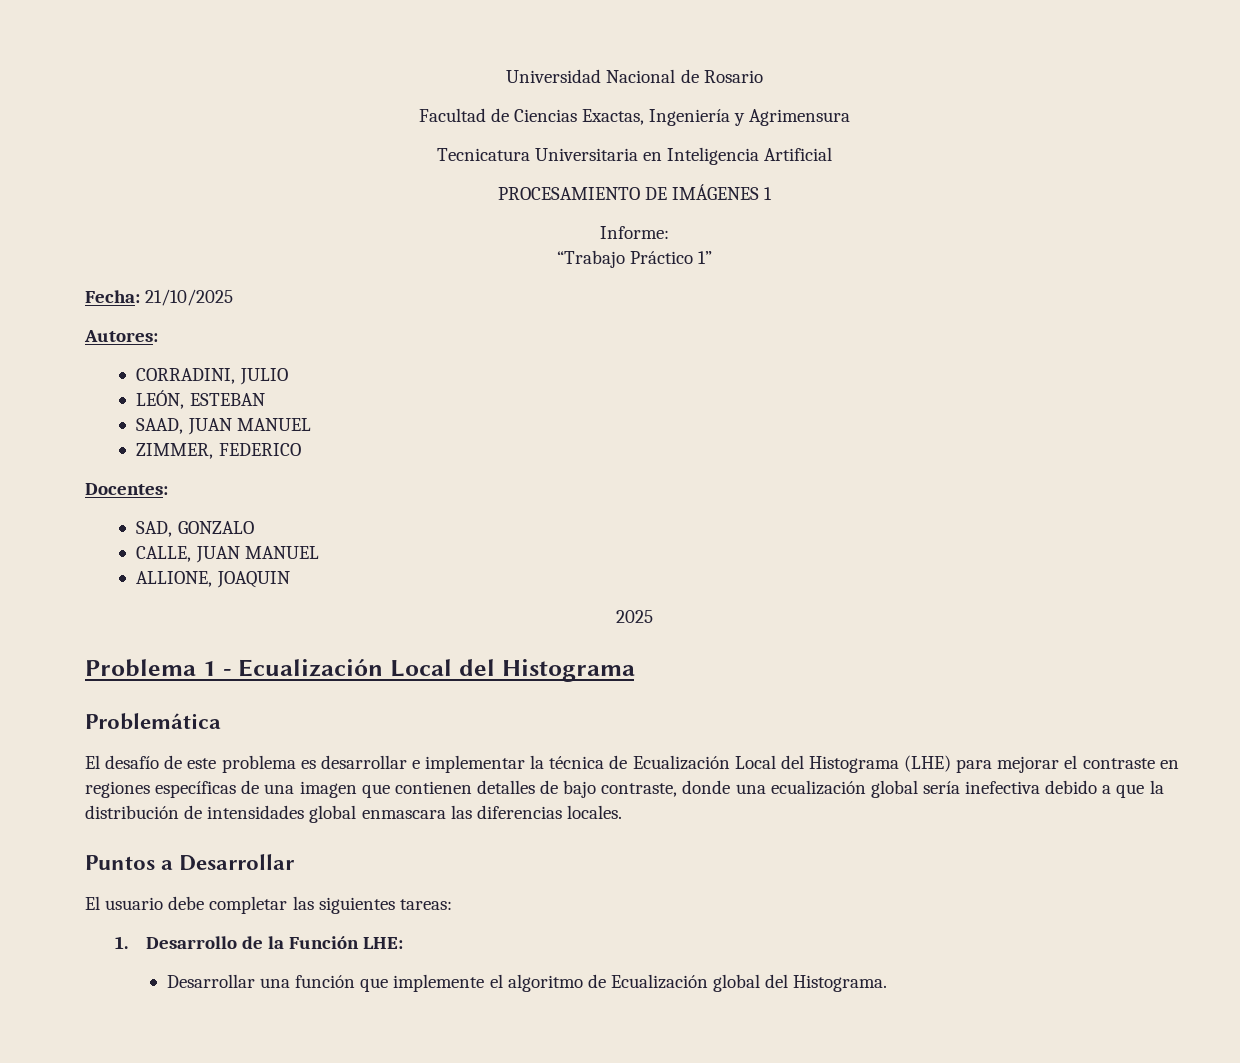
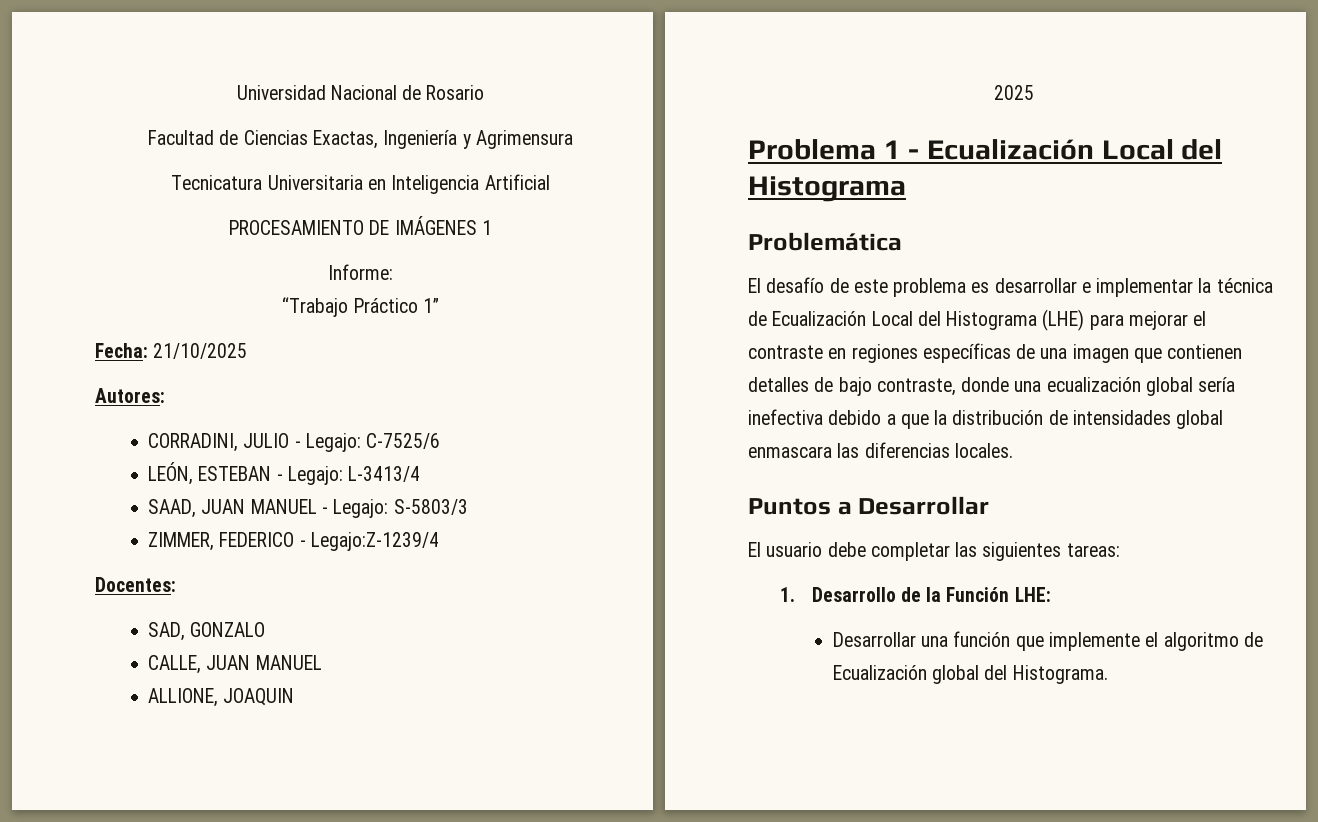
- CORRADINI, JULIO
+ CORRADINI, JULIO - Legajo: C-7525/6
- LEÓN, ESTEBAN
+ LEÓN, ESTEBAN - Legajo: L-3413/4
- SAAD, JUAN MANUEL
+ SAAD, JUAN MANUEL - Legajo: S-5803/3
- ZIMMER, FEDERICO
+ ZIMMER, FEDERICO - Legajo:Z-1239/4

